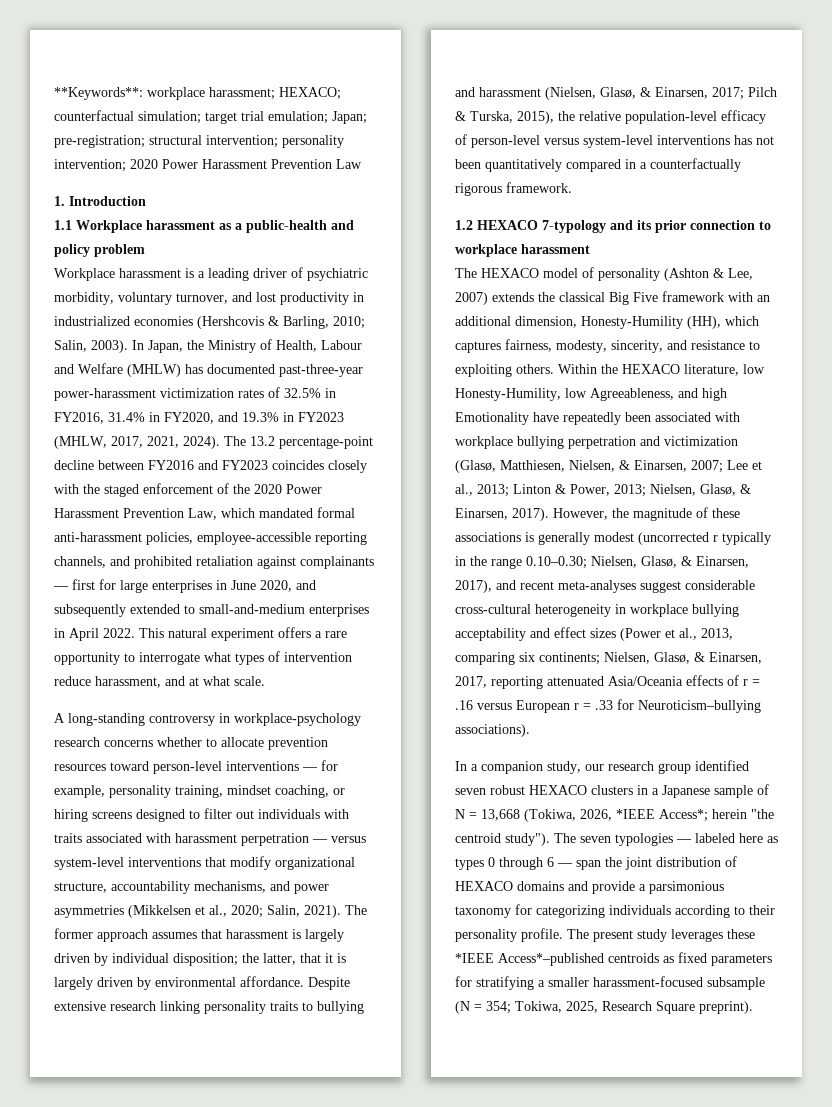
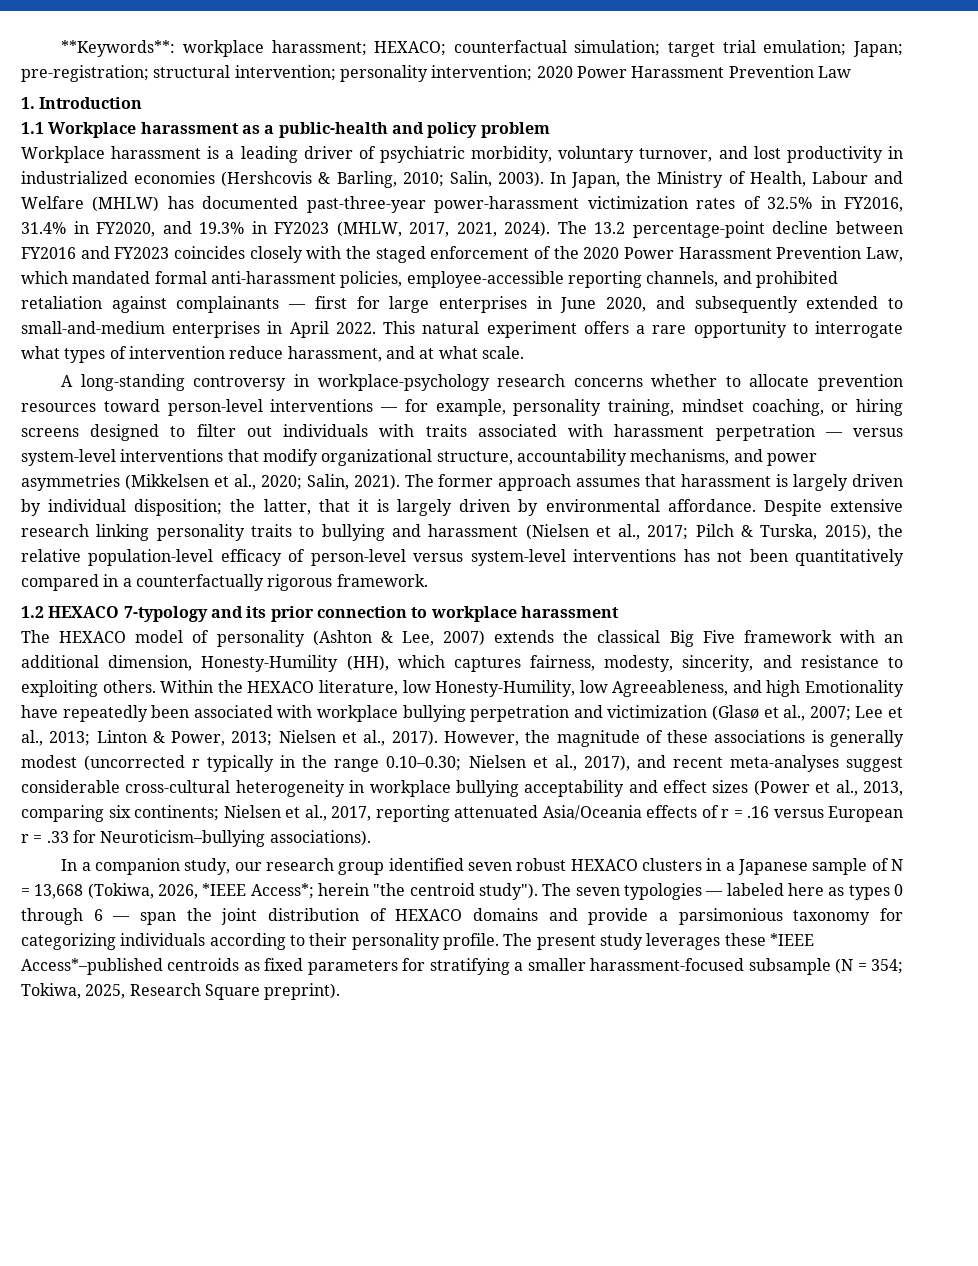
- Despite extensive research linking personality traits to bullying and harassment (Nielsen, Glasø, & Einarsen, 2017; Pilch & Turska, 2015), the relative population-level efficacy of person-level versus system-level interventions has not been quantitatively compared in a counterfactually rigorous framework.
+ Despite extensive research linking personality traits to bullying and harassment (Nielsen et al., 2017; Pilch & Turska, 2015), the relative population-level efficacy of person-level versus system-level interventions has not been quantitatively compared in a counterfactually rigorous framework.
- Within the HEXACO literature, low Honesty-Humility, low Agreeableness, and high Emotionality have repeatedly been associated with workplace bullying perpetration and victimization (Glasø, Matthiesen, Nielsen, & Einarsen, 2007; Lee et al., 2013; Linton & Power, 2013; Nielsen, Glasø, & Einarsen, 2017).
+ Within the HEXACO literature, low Honesty-Humility, low Agreeableness, and high Emotionality have repeatedly been associated with workplace bullying perpetration and victimization (Glasø et al., 2007; Lee et al., 2013; Linton & Power, 2013; Nielsen et al., 2017).
- However, the magnitude of these associations is generally modest (uncorrected r typically in the range 0.10–0.30; Nielsen, Glasø, & Einarsen, 2017), and recent meta-analyses suggest considerable cross-cultural heterogeneity in workplace bullying acceptability and effect sizes (Power et al., 2013, comparing six continents; Nielsen, Glasø, & Einarsen, 2017, reporting attenuated Asia/Oceania effects of r = .16 versus European r = .33 for Neuroticism–bullying associations).
+ However, the magnitude of these associations is generally modest (uncorrected r typically in the range 0.10–0.30; Nielsen et al., 2017), and recent meta-analyses suggest considerable cross-cultural heterogeneity in workplace bullying acceptability and effect sizes (Power et al., 2013, comparing six continents; Nielsen et al., 2017, reporting attenuated Asia/Oceania effects of r = .16 versus European r = .33 for Neuroticism–bullying associations).

